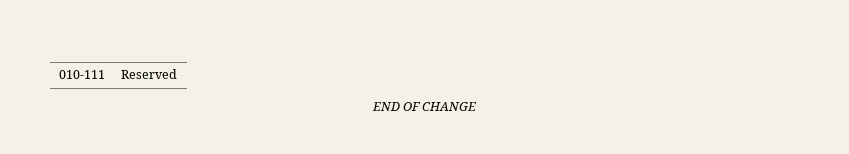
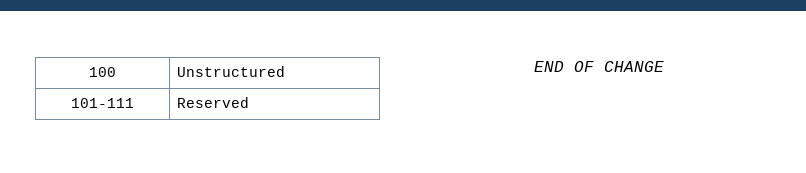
- 010-111 | Reserved
+ 100 | Unstructured
+ 101-111 | Reserved

